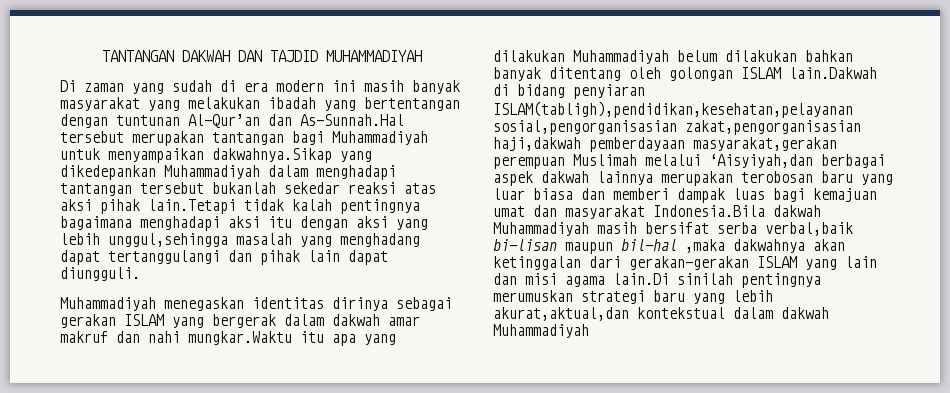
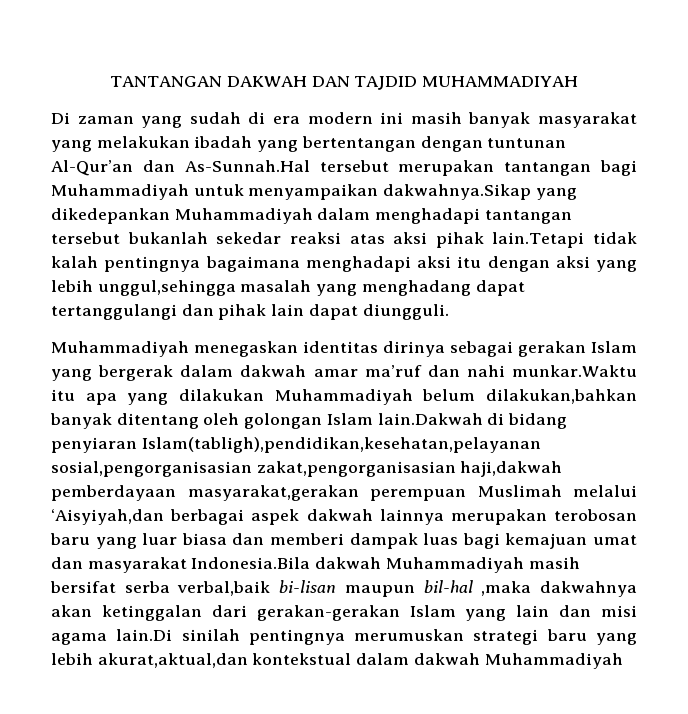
- Muhammadiyah menegaskan identitas dirinya sebagai gerakan ISLAM yang bergerak dalam dakwah amar makruf dan nahi mungkar.Waktu itu apa yang dilakukan Muhammadiyah belum dilakukan bahkan banyak ditentang oleh golongan ISLAM lain.Dakwah di bidang penyiaran ISLAM(tabligh),pendidikan,kesehatan,pelayanan sosial,pengorganisasian zakat,pengorganisasian haji,dakwah pemberdayaan masyarakat,gerakan perempuan Muslimah melalui ‘Aisyiyah,dan berbagai aspek dakwah lainnya merupakan terobosan baru yang luar biasa dan memberi dampak luas bagi kemajuan umat dan masyarakat Indonesia.Bila dakwah Muhammadiyah masih bersifat serba verbal,baik bi-lisan maupun bil-hal ,maka dakwahnya akan ketinggalan dari gerakan-gerakan ISLAM yang lain dan misi agama lain.Di sinilah pentingnya merumuskan strategi baru yang lebih akurat,aktual,dan kontekstual dalam dakwah Muhammadiyah
+ Muhammadiyah menegaskan identitas dirinya sebagai gerakan Islam yang bergerak dalam dakwah amar ma’ruf dan nahi munkar.Waktu itu apa yang dilakukan Muhammadiyah belum dilakukan,bahkan banyak ditentang oleh golongan Islam lain.Dakwah di bidang penyiaran Islam(tabligh),pendidikan,kesehatan,pelayanan sosial,pengorganisasian zakat,pengorganisasian haji,dakwah pemberdayaan masyarakat,gerakan perempuan Muslimah melalui ‘Aisyiyah,dan berbagai aspek dakwah lainnya merupakan terobosan baru yang luar biasa dan memberi dampak luas bagi kemajuan umat dan masyarakat Indonesia.Bila dakwah Muhammadiyah masih bersifat serba verbal,baik bi-lisan maupun bil-hal ,maka dakwahnya akan ketinggalan dari gerakan-gerakan Islam yang lain dan misi agama lain.Di sinilah pentingnya merumuskan strategi baru yang lebih akurat,aktual,dan kontekstual dalam dakwah Muhammadiyah

